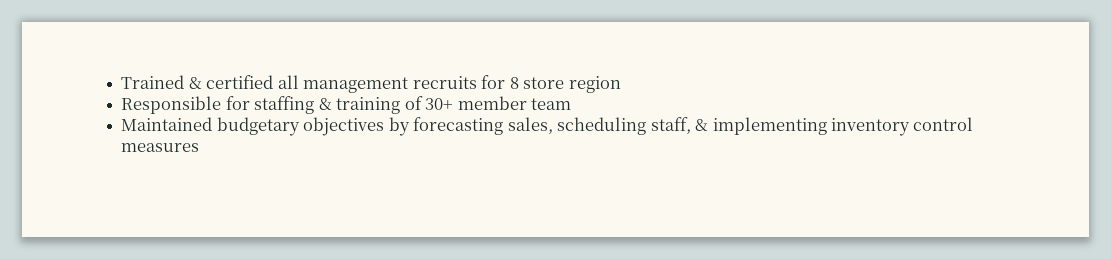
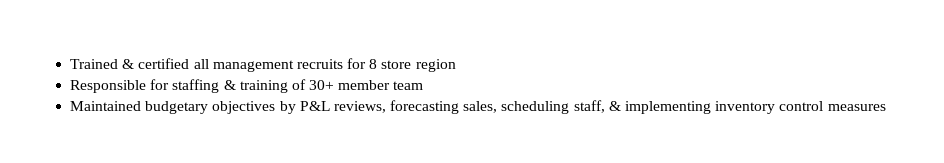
- Maintained budgetary objectives by forecasting sales, scheduling staff, & implementing inventory control measures
+ Maintained budgetary objectives by P&L reviews, forecasting sales, scheduling staff, & implementing inventory control measures

